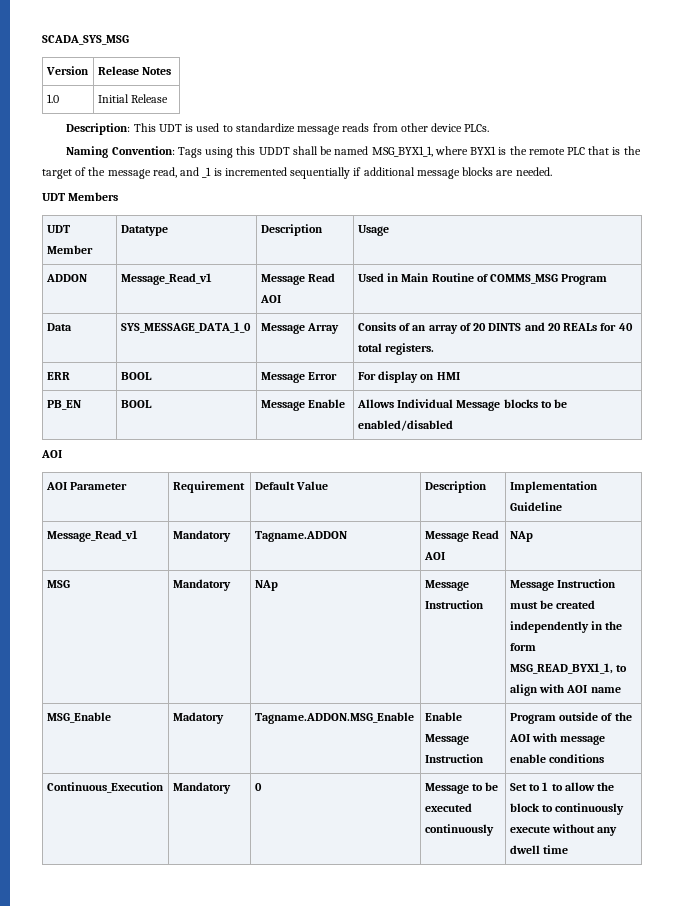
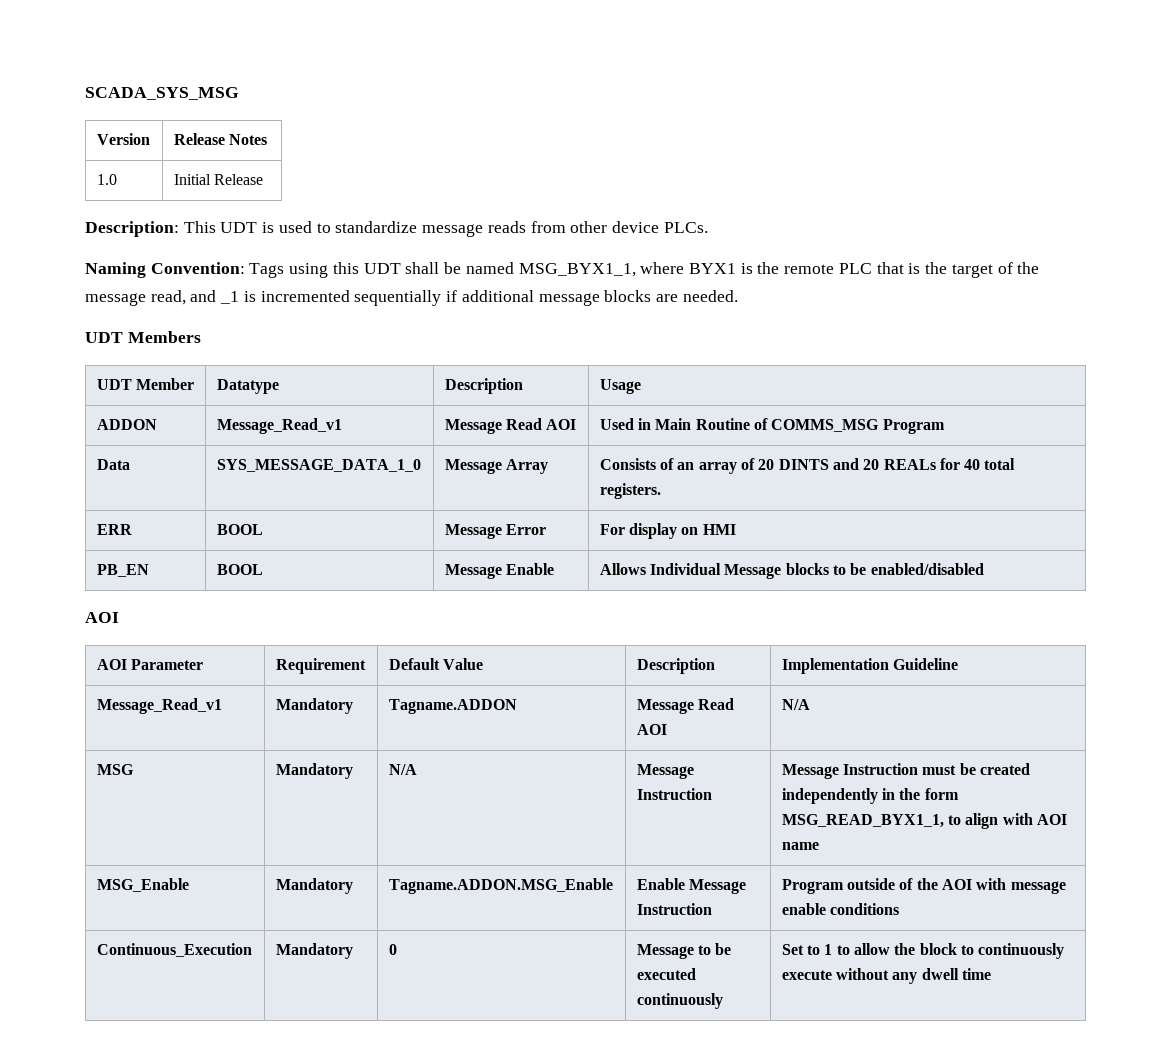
- Naming Convention: Tags using this UDDT shall be named MSG_BYX1_1, where BYX1 is the remote PLC that is the target of the message read, and _1 is incremented sequentially if additional message blocks are needed.
+ Naming Convention: Tags using this UDT shall be named MSG_BYX1_1, where BYX1 is the remote PLC that is the target of the message read, and _1 is incremented sequentially if additional message blocks are needed.
- Data | SYS_MESSAGE_DATA_1_0 | Message Array | Consits of an array of 20 DINTS and 20 REALs for 40 total registers.
+ Data | SYS_MESSAGE_DATA_1_0 | Message Array | Consists of an array of 20 DINTS and 20 REALs for 40 total registers.
- Message_Read_v1 | Mandatory | Tagname.ADDON | Message Read AOI | NAp
+ Message_Read_v1 | Mandatory | Tagname.ADDON | Message Read AOI | N/A
- MSG | Mandatory | NAp | Message Instruction | Message Instruction must be created independently in the form MSG_READ_BYX1_1, to align with AOI name
+ MSG | Mandatory | N/A | Message Instruction | Message Instruction must be created independently in the form MSG_READ_BYX1_1, to align with AOI name
- MSG_Enable | Madatory | Tagname.ADDON.MSG_Enable | Enable Message Instruction | Program outside of the AOI with message enable conditions
+ MSG_Enable | Mandatory | Tagname.ADDON.MSG_Enable | Enable Message Instruction | Program outside of the AOI with message enable conditions

